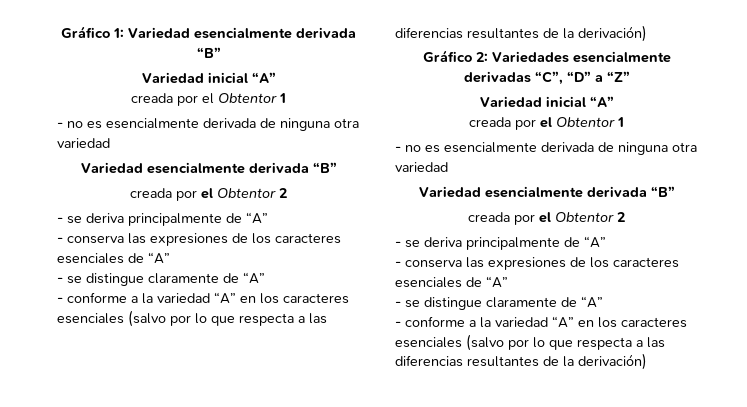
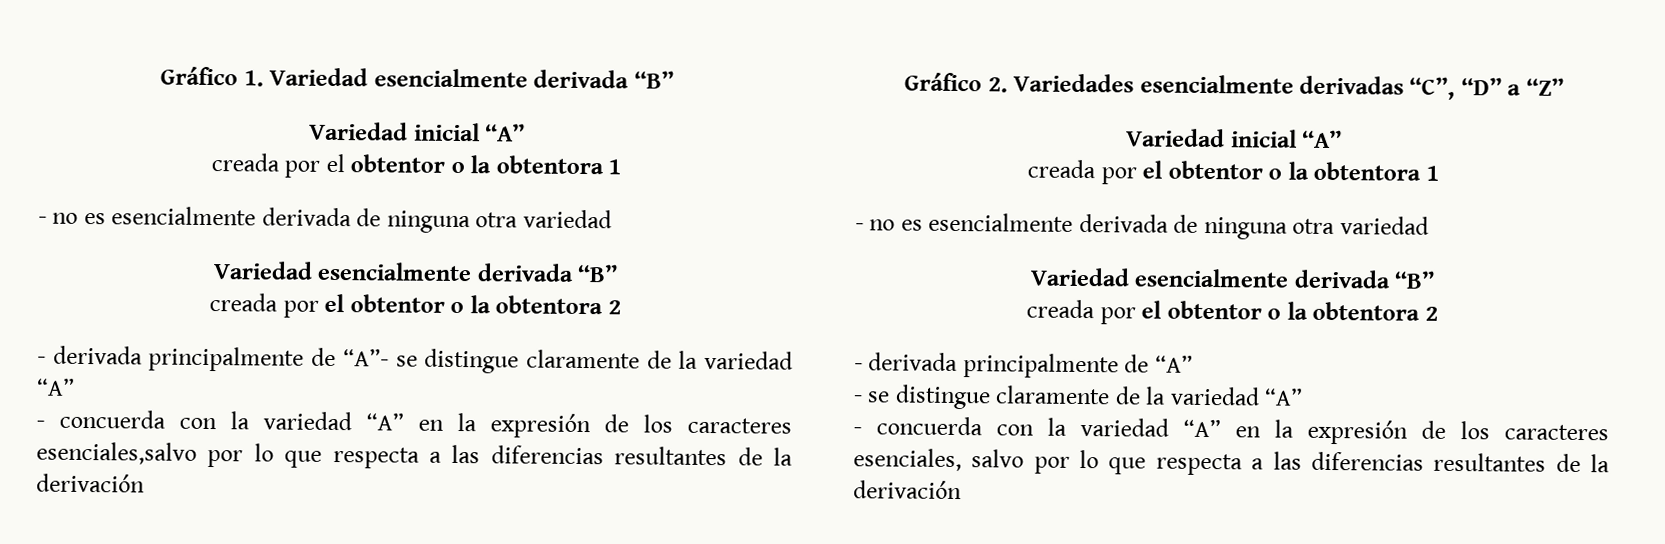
- Gráfico 1: Variedad esencialmente derivada “B”
+ Gráfico 1. Variedad esencialmente derivada “B”
  Variedad inicial “A”
- creada por el Obtentor 1
+ creada por el obtentor o la obtentora 1
  - no es esencialmente derivada de ninguna otra variedad
  Variedad esencialmente derivada “B”
- creada por el Obtentor 2
- - se deriva principalmente de “A”
- - conserva las expresiones de los caracteres esenciales de “A”
- - se distingue claramente de “A”
- - conforme a la variedad “A” en los caracteres esenciales (salvo por lo que respecta a las diferencias resultantes de la derivación)
- Gráfico 2: Variedades esencialmente derivadas “C”, “D” a “Z”
+ creada por el obtentor o la obtentora 2
+ - derivada principalmente de “A”- se distingue claramente de la variedad “A”
+ - concuerda con la variedad “A” en la expresión de los caracteres esenciales,salvo por lo que respecta a las diferencias resultantes de la derivación
+ Gráfico 2. Variedades esencialmente derivadas “C”, “D” a “Z”
  Variedad inicial “A”
- creada por el Obtentor 1
+ creada por el obtentor o la obtentora 1
  - no es esencialmente derivada de ninguna otra variedad
  Variedad esencialmente derivada “B”
- creada por el Obtentor 2
- - se deriva principalmente de “A”
- - conserva las expresiones de los caracteres esenciales de “A”
- - se distingue claramente de “A”
- - conforme a la variedad “A” en los caracteres esenciales (salvo por lo que respecta a las diferencias resultantes de la derivación)
+ creada por el obtentor o la obtentora 2
+ - derivada principalmente de “A”
+ - se distingue claramente de la variedad “A”
+ - concuerda con la variedad “A” en la expresión de los caracteres esenciales, salvo por lo que respecta a las diferencias resultantes de la derivación

